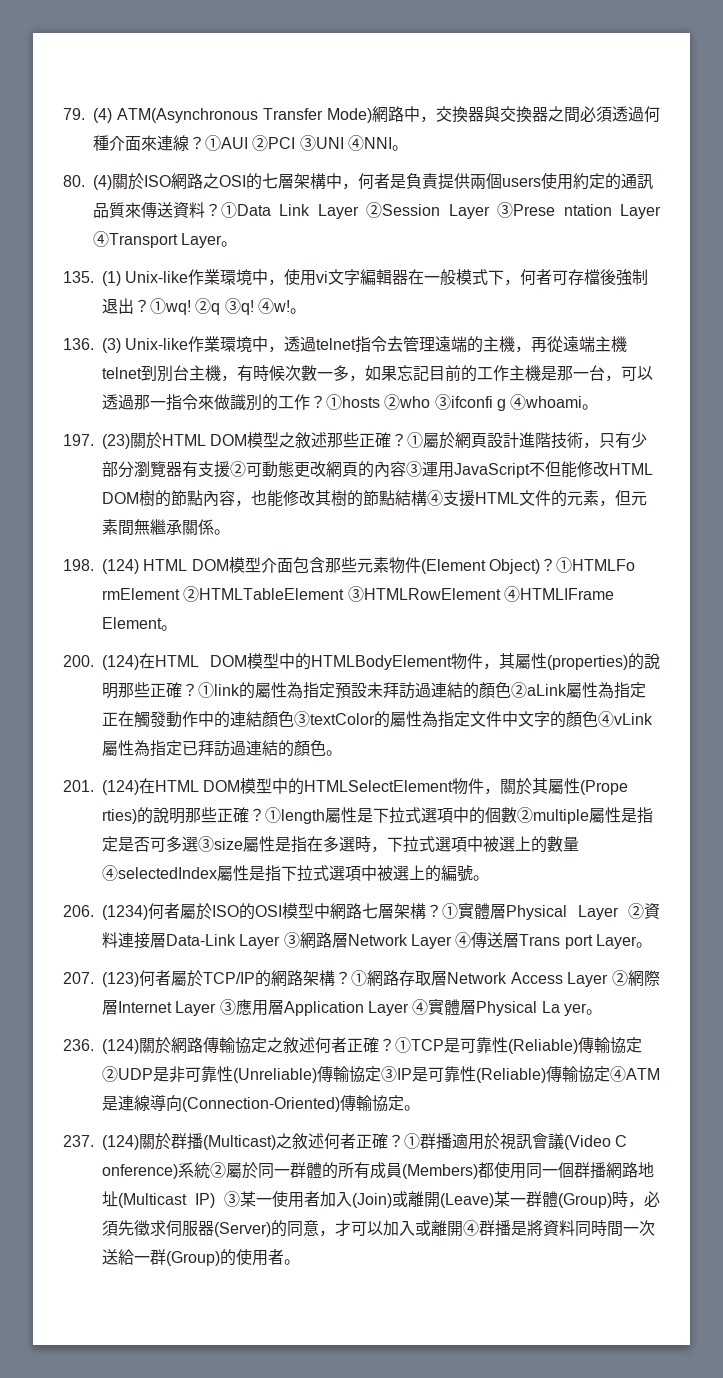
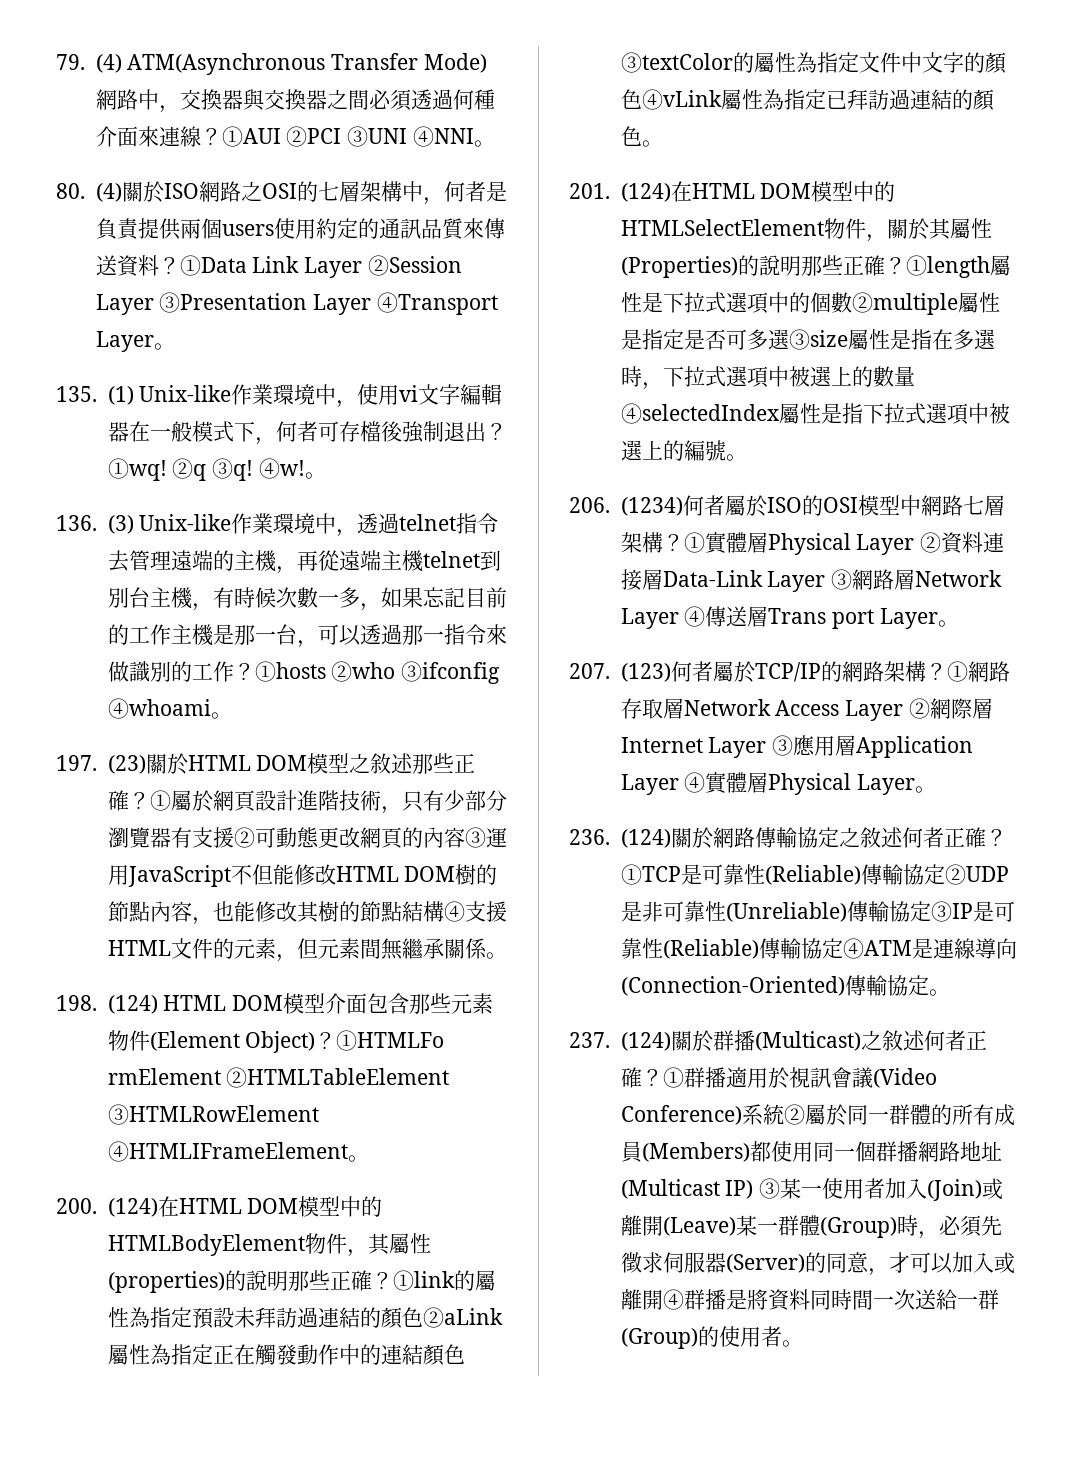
- ①Data Link Layer ②Session Layer ③Prese ntation Layer ④Transport Layer。
+ ①Data Link Layer ②Session Layer ③Presentation Layer ④Transport Layer。
- ①hosts ②who ③ifconfi g ④whoami。
+ ①hosts ②who ③ifconfig ④whoami。
- ①HTMLFo rmElement ②HTMLTableElement ③HTMLRowElement ④HTMLIFrame Element。
+ ①HTMLFo rmElement ②HTMLTableElement ③HTMLRowElement ④HTMLIFrameElement。
- 201. (124)在HTML DOM模型中的HTMLSelectElement物件，關於其屬性(Prope rties)的說明那些正確？
+ 201. (124)在HTML DOM模型中的HTMLSelectElement物件，關於其屬性(Properties)的說明那些正確？
- ①網路存取層Network Access Layer ②網際層Internet Layer ③應用層Application Layer ④實體層Physical La yer。
+ ①網路存取層Network Access Layer ②網際層Internet Layer ③應用層Application Layer ④實體層Physical Layer。
- ①群播適用於視訊會議(Video C onference)系統②屬於同一群體的所有成員(Members)都使用同一個群播網路地址(Multicast IP) ③某一使用者加入(Join)或離開(Leave)某一群體(Group)時，必須先徵求伺服器(Server)的同意，才可以加入或離開④群播是將資料同時間一次送給一群(Group)的使用者。
+ ①群播適用於視訊會議(Video Conference)系統②屬於同一群體的所有成員(Members)都使用同一個群播網路地址(Multicast IP) ③某一使用者加入(Join)或離開(Leave)某一群體(Group)時，必須先徵求伺服器(Server)的同意，才可以加入或離開④群播是將資料同時間一次送給一群(Group)的使用者。

